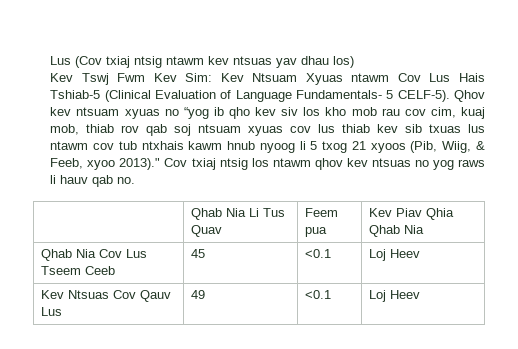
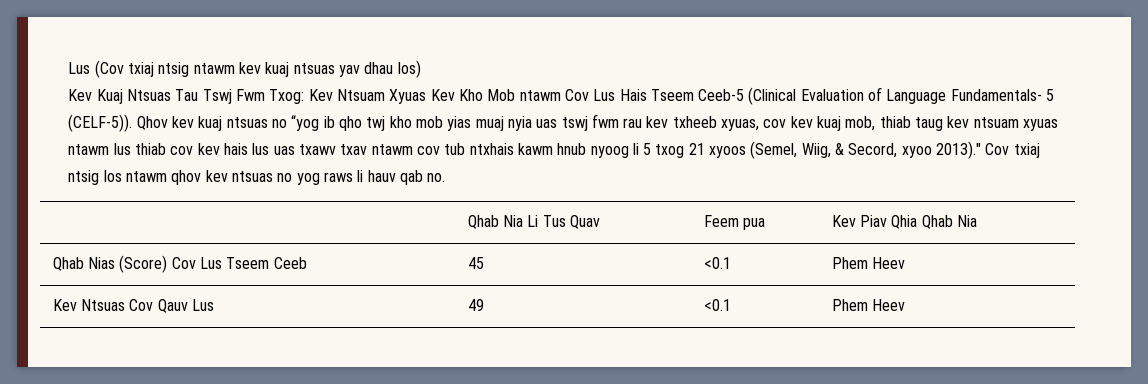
- Lus (Cov txiaj ntsig ntawm kev ntsuas yav dhau los)
+ Lus (Cov txiaj ntsig ntawm kev kuaj ntsuas yav dhau los)
- Kev Tswj Fwm Kev Sim: Kev Ntsuam Xyuas ntawm Cov Lus Hais Tshiab-5 (Clinical Evaluation of Language Fundamentals- 5 CELF-5).
+ Kev Kuaj Ntsuas Tau Tswj Fwm Txog: Kev Ntsuam Xyuas Kev Kho Mob ntawm Cov Lus Hais Tseem Ceeb-5 (Clinical Evaluation of Language Fundamentals- 5 (CELF-5)).
- Qhov kev ntsuam xyuas no “yog ib qho kev siv los kho mob rau cov cim, kuaj mob, thiab rov qab soj ntsuam xyuas cov lus thiab kev sib txuas lus ntawm cov tub ntxhais kawm hnub nyoog li 5 txog 21 xyoos (Pib, Wiig, & Feeb, xyoo 2013)."
+ Qhov kev kuaj ntsuas no “yog ib qho twj kho mob yias muaj nyia uas tswj fwm rau kev txheeb xyuas, cov kev kuaj mob, thiab taug kev ntsuam xyuas ntawm lus thiab cov kev hais lus uas txawv txav ntawm cov tub ntxhais kawm hnub nyoog li 5 txog 21 xyoos (Semel, Wiig, & Secord, xyoo 2013)."
- Qhab Nia Cov Lus Tseem Ceeb | 45 | <0.1 | Loj Heev
+ Qhab Nias (Score) Cov Lus Tseem Ceeb | 45 | <0.1 | Phem Heev
- Kev Ntsuas Cov Qauv Lus | 49 | <0.1 | Loj Heev
+ Kev Ntsuas Cov Qauv Lus | 49 | <0.1 | Phem Heev

